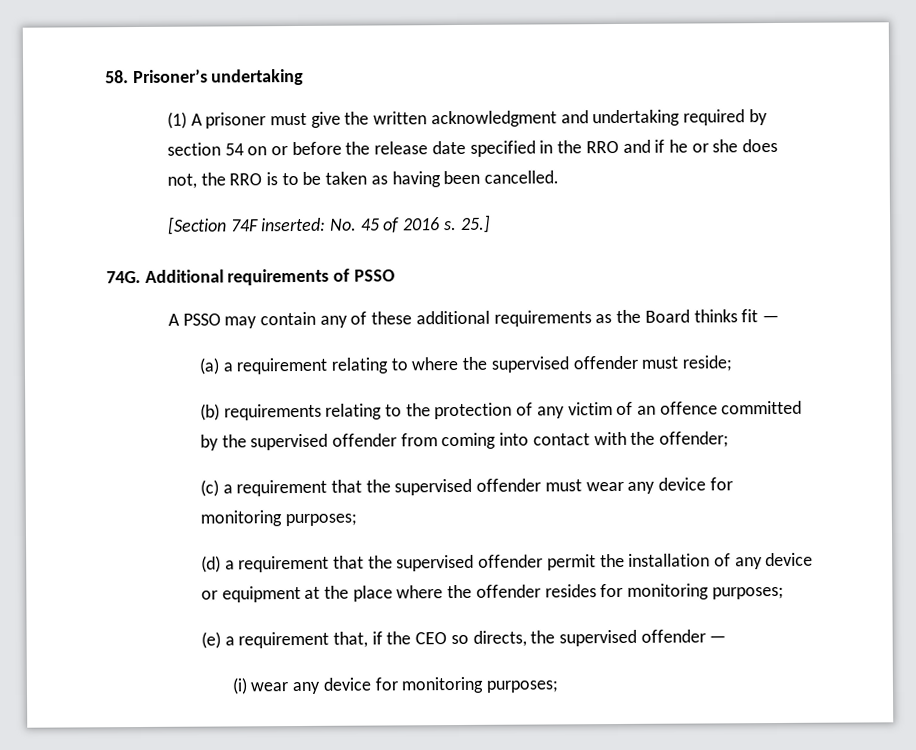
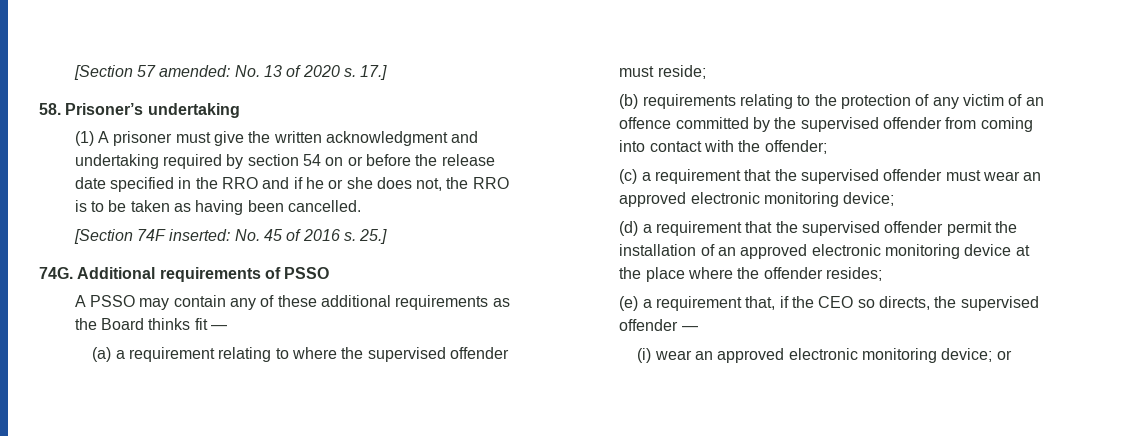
+ [Section 57 amended: No. 13 of 2020 s. 17.]
- (c) a requirement that the supervised offender must wear any device for monitoring purposes;
+ (c) a requirement that the supervised offender must wear an approved electronic monitoring device;
- (d) a requirement that the supervised offender permit the installation of any device or equipment at the place where the offender resides for monitoring purposes;
+ (d) a requirement that the supervised offender permit the installation of an approved electronic monitoring device at the place where the offender resides;
- (i) wear any device for monitoring purposes;
+ (i) wear an approved electronic monitoring device; or

